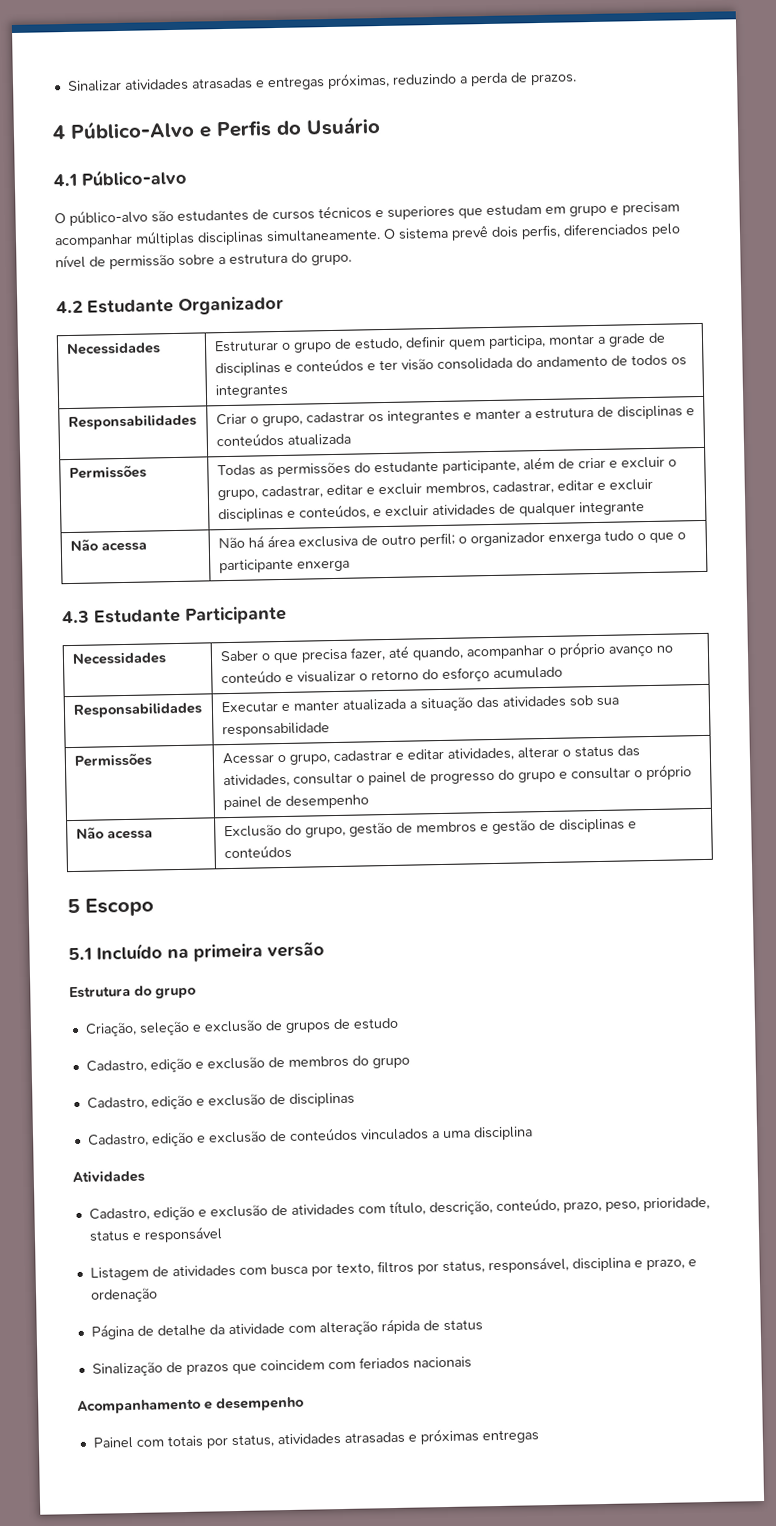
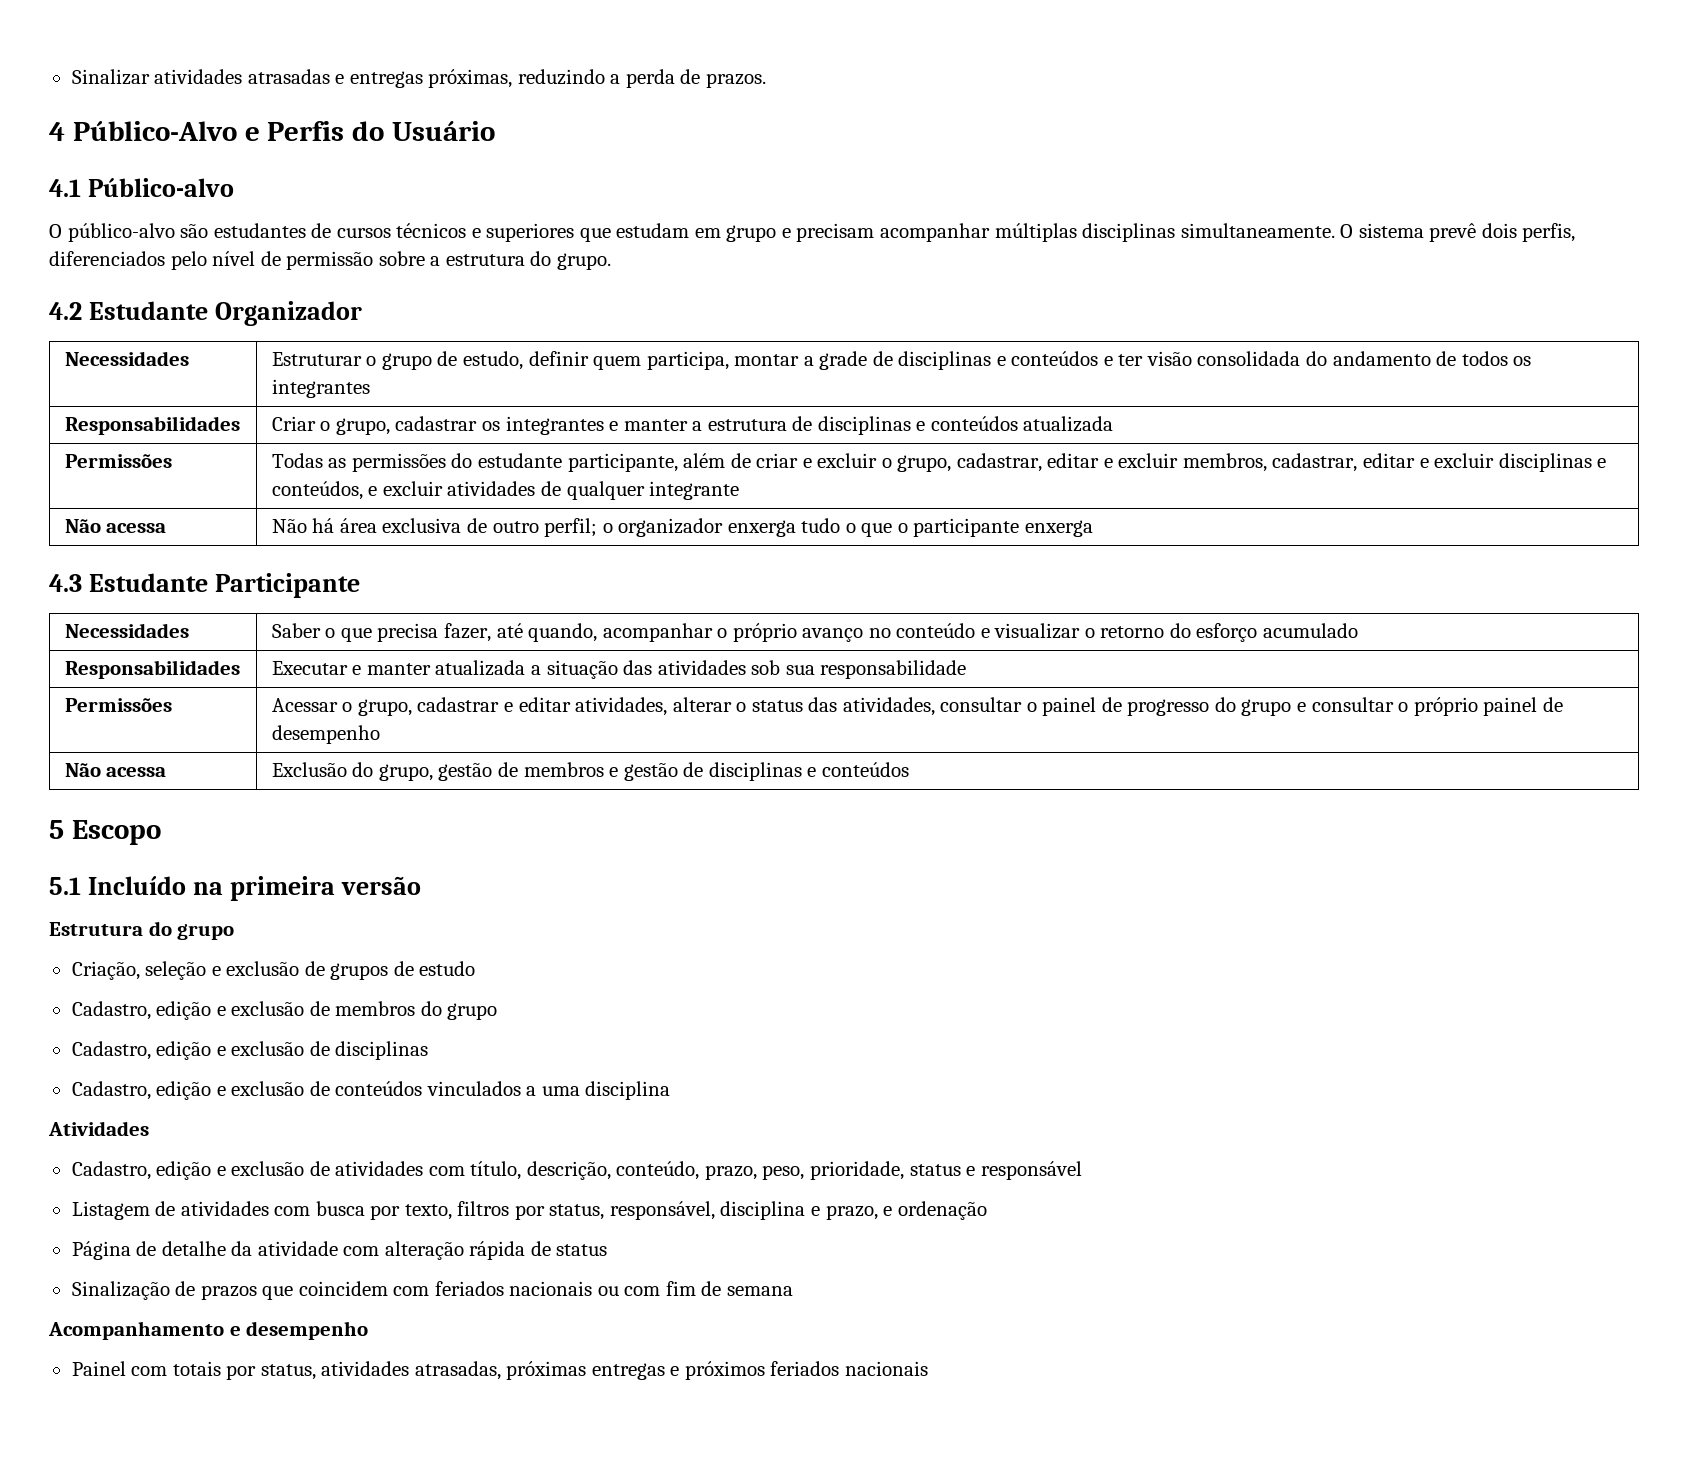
- Sinalização de prazos que coincidem com feriados nacionais
+ Sinalização de prazos que coincidem com feriados nacionais ou com fim de semana
- Painel com totais por status, atividades atrasadas e próximas entregas
+ Painel com totais por status, atividades atrasadas, próximas entregas e próximos feriados nacionais

